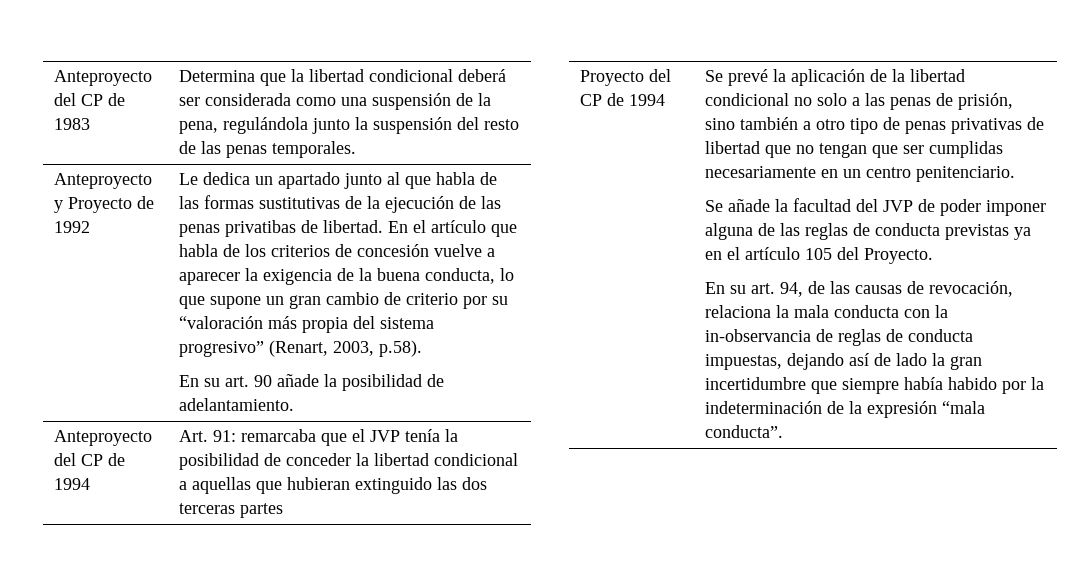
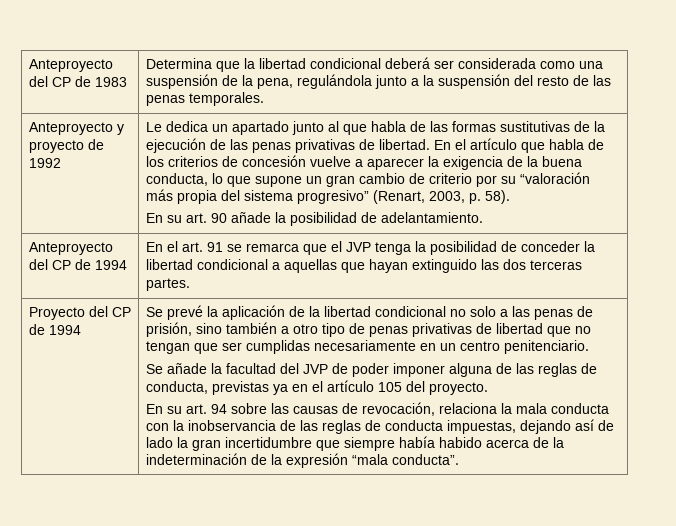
- Anteproyecto del CP de 1983 | Determina que la libertad condicional deberá ser considerada como una suspensión de la pena, regulándola junto la suspensión del resto de las penas temporales.
+ Anteproyecto del CP de 1983 | Determina que la libertad condicional deberá ser considerada como una suspensión de la pena, regulándola junto a la suspensión del resto de las penas temporales.
- Anteproyecto y Proyecto de 1992
+ Anteproyecto y proyecto de 1992
- Le dedica un apartado junto al que habla de las formas sustitutivas de la ejecución de las penas privatibas de libertad.
+ Le dedica un apartado junto al que habla de las formas sustitutivas de la ejecución de las penas privativas de libertad.
- En el artículo que habla de los criterios de concesión vuelve a aparecer la exigencia de la buena conducta, lo que supone un gran cambio de criterio por su “valoración más propia del sistema progresivo” (Renart, 2003, p.58).
+ En el artículo que habla de los criterios de concesión vuelve a aparecer la exigencia de la buena conducta, lo que supone un gran cambio de criterio por su “valoración más propia del sistema progresivo” (Renart, 2003, p. 58).
- Anteproyecto del CP de 1994 | Art. 91: remarcaba que el JVP tenía la posibilidad de conceder la libertad condicional a aquellas que hubieran extinguido las dos terceras partes
+ Anteproyecto del CP de 1994 | En el art. 91 se remarca que el JVP tenga la posibilidad de conceder la libertad condicional a aquellas que hayan extinguido las dos terceras partes.
- Se añade la facultad del JVP de poder imponer alguna de las reglas de conducta previstas ya en el artículo 105 del Proyecto.
- En su art. 94, de las causas de revocación, relaciona la mala conducta con la in-observancia de reglas de conducta impuestas, dejando así de lado la gran incertidumbre que siempre había habido por la indeterminación de la expresión “mala conducta”.
+ Se añade la facultad del JVP de poder imponer alguna de las reglas de conducta, previstas ya en el artículo 105 del proyecto.
+ En su art. 94 sobre las causas de revocación, relaciona la mala conducta con la inobservancia de las reglas de conducta impuestas, dejando así de lado la gran incertidumbre que siempre había habido acerca de la indeterminación de la expresión “mala conducta”.

